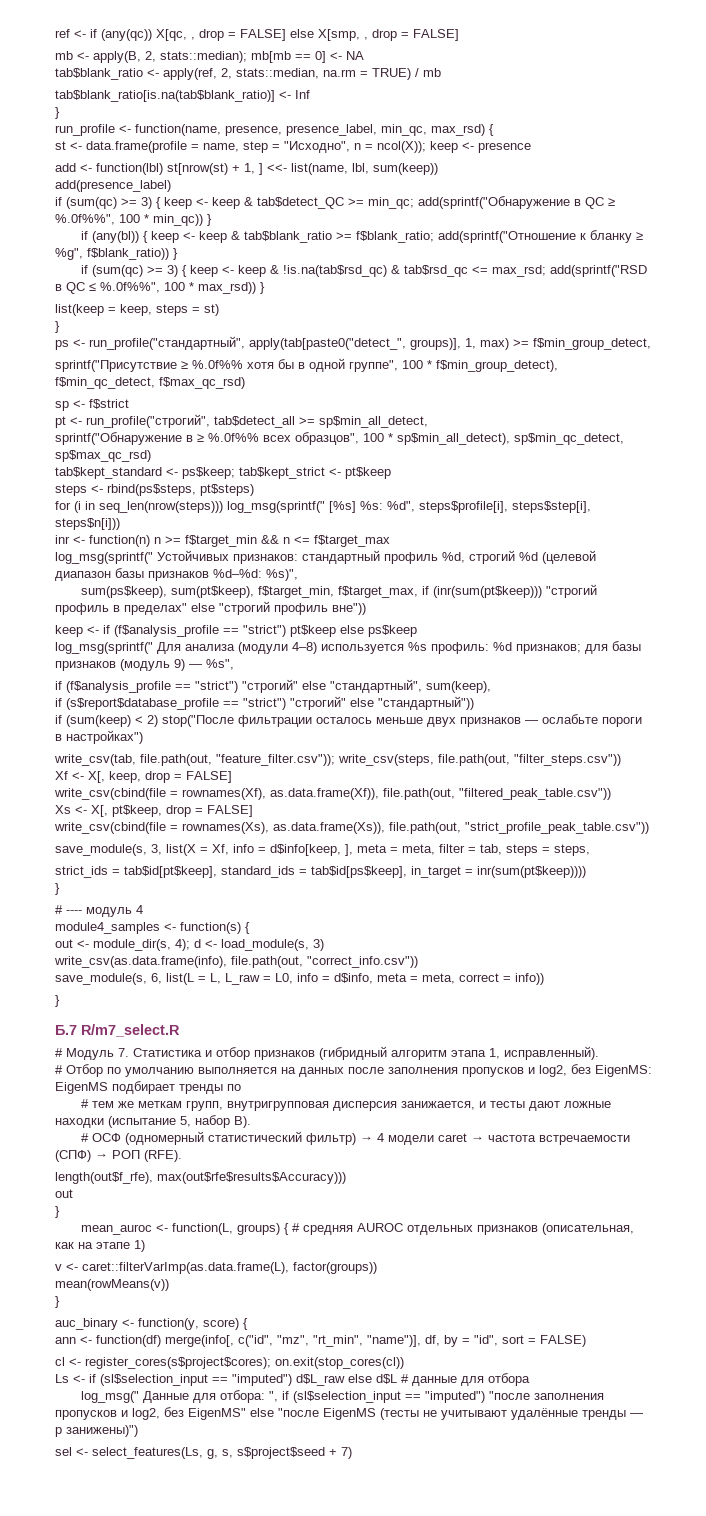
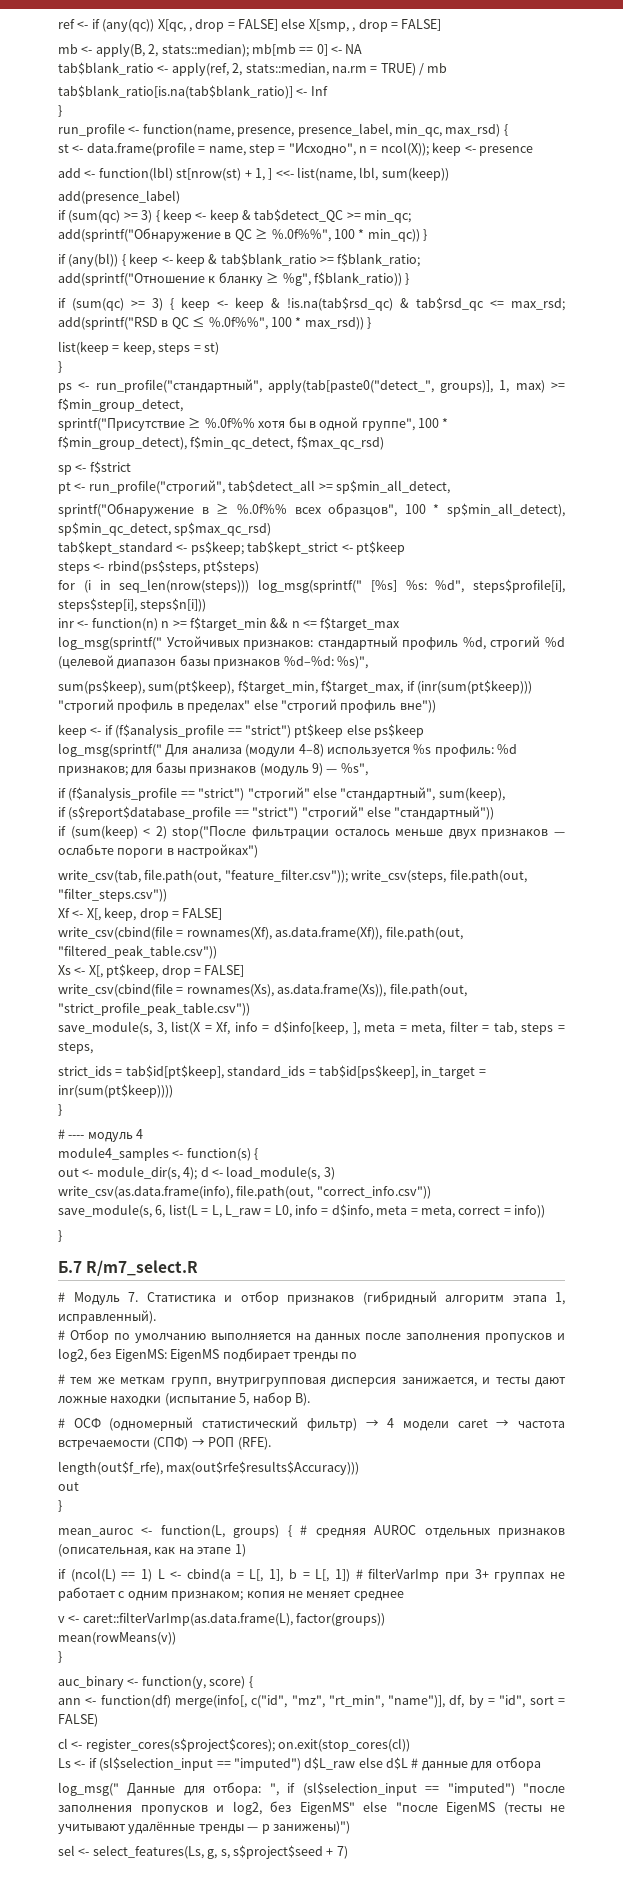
+ if (ncol(L) == 1) L <- cbind(a = L[, 1], b = L[, 1]) # filterVarImp при 3+ группах не работает с одним признаком; копия не меняет среднее

